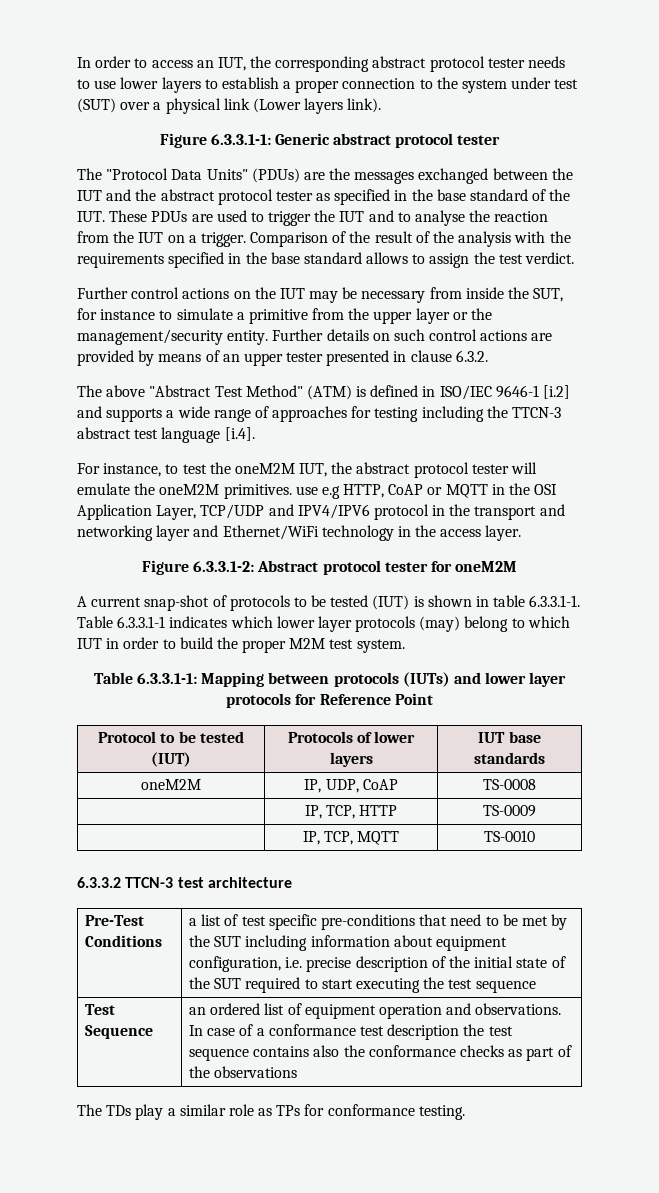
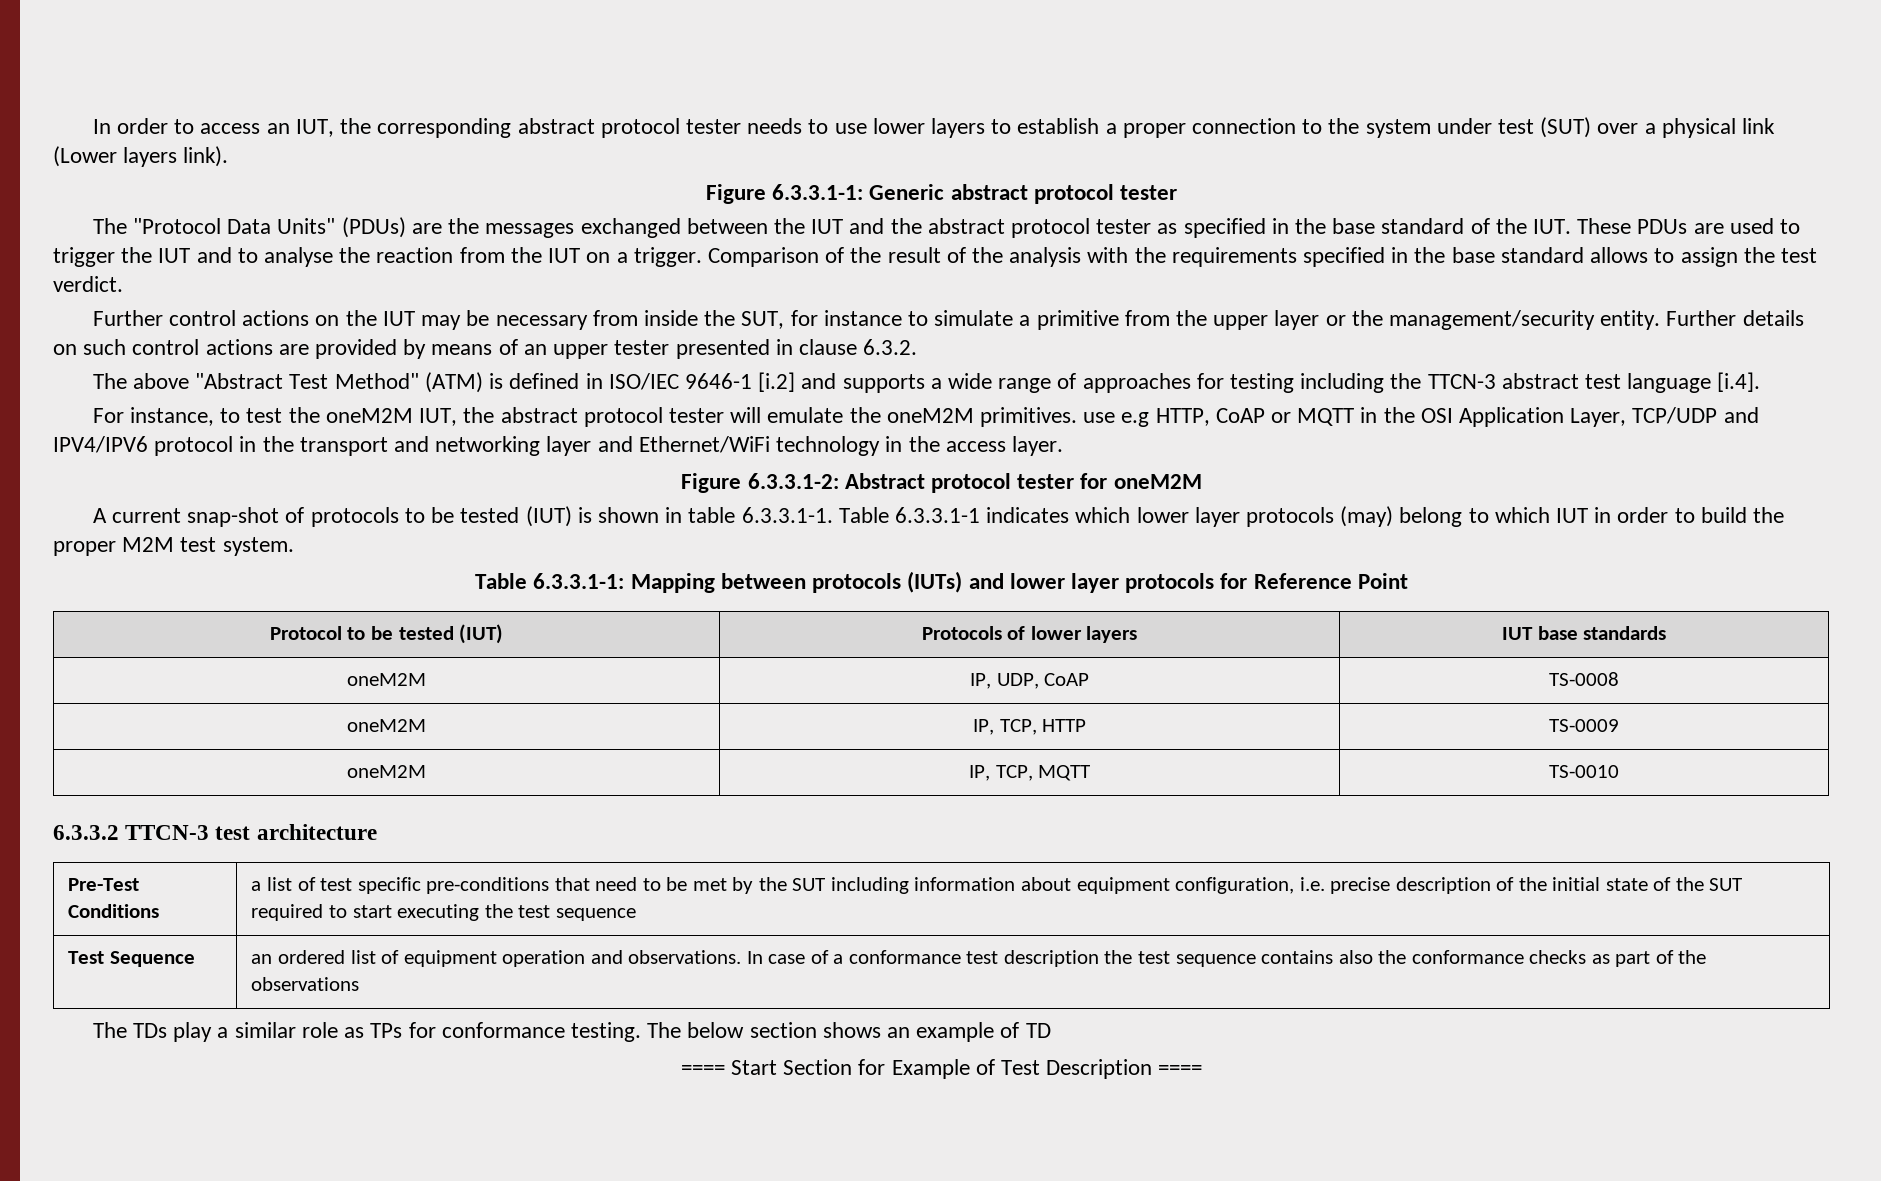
- | IP, TCP, HTTP | TS-0009
+ oneM2M | IP, TCP, HTTP | TS-0009
- | IP, TCP, MQTT | TS-0010
+ oneM2M | IP, TCP, MQTT | TS-0010
+ The below section shows an example of TD
+ ==== Start Section for Example of Test Description ====

